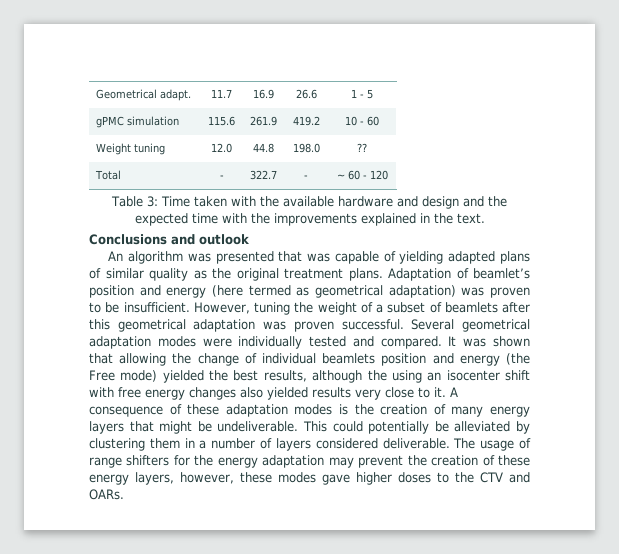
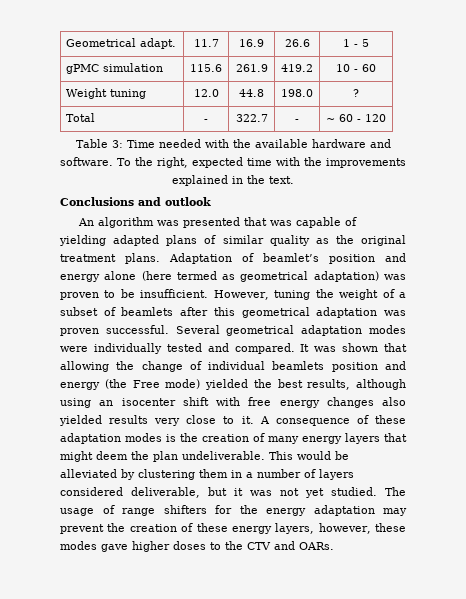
- Weight tuning | 12.0 | 44.8 | 198.0 | ??
+ Weight tuning | 12.0 | 44.8 | 198.0 | ?
- Table 3: Time taken with the available hardware and design and the expected time with the improvements explained in the text.
+ Table 3: Time needed with the available hardware and software. To the right, expected time with the improvements explained in the text.
- Adaptation of beamlet’s position and energy (here termed as geometrical adaptation) was proven to be insufficient.
+ Adaptation of beamlet’s position and energy alone (here termed as geometrical adaptation) was proven to be insufficient.
- It was shown that allowing the change of individual beamlets position and energy (the Free mode) yielded the best results, although the using an isocenter shift with free energy changes also yielded results very close to it.
+ It was shown that allowing the change of individual beamlets position and energy (the Free mode) yielded the best results, although using an isocenter shift with free energy changes also yielded results very close to it.
- A consequence of these adaptation modes is the creation of many energy layers that might be undeliverable. This could potentially be alleviated by clustering them in a number of layers considered deliverable.
+ A consequence of these adaptation modes is the creation of many energy layers that might deem the plan undeliverable. This would be alleviated by clustering them in a number of layers considered deliverable, but it was not yet studied.

